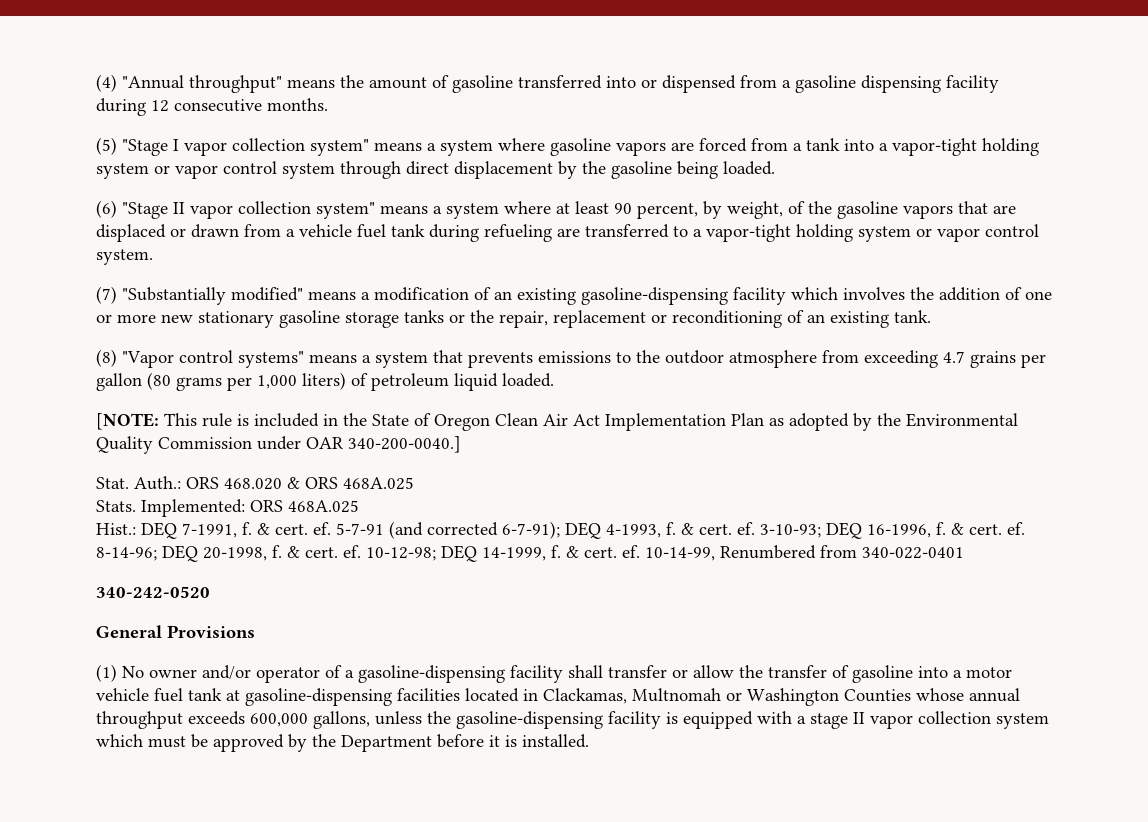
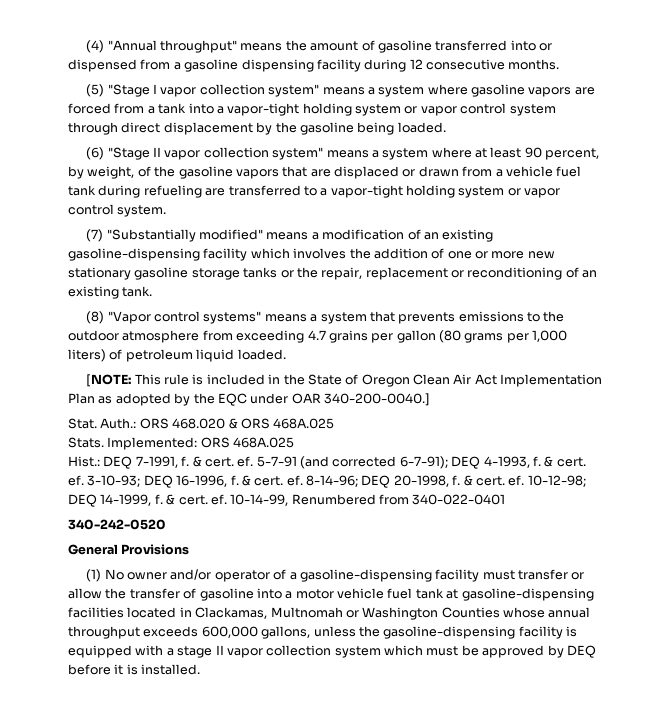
- [NOTE: This rule is included in the State of Oregon Clean Air Act Implementation Plan as adopted by the Environmental Quality Commission under OAR 340-200-0040.]
+ [NOTE: This rule is included in the State of Oregon Clean Air Act Implementation Plan as adopted by the EQC under OAR 340-200-0040.]
- (1) No owner and/or operator of a gasoline-dispensing facility shall transfer or allow the transfer of gasoline into a motor vehicle fuel tank at gasoline-dispensing facilities located in Clackamas, Multnomah or Washington Counties whose annual throughput exceeds 600,000 gallons, unless the gasoline-dispensing facility is equipped with a stage II vapor collection system which must be approved by the Department before it is installed.
+ (1) No owner and/or operator of a gasoline-dispensing facility must transfer or allow the transfer of gasoline into a motor vehicle fuel tank at gasoline-dispensing facilities located in Clackamas, Multnomah or Washington Counties whose annual throughput exceeds 600,000 gallons, unless the gasoline-dispensing facility is equipped with a stage II vapor collection system which must be approved by DEQ before it is installed.

